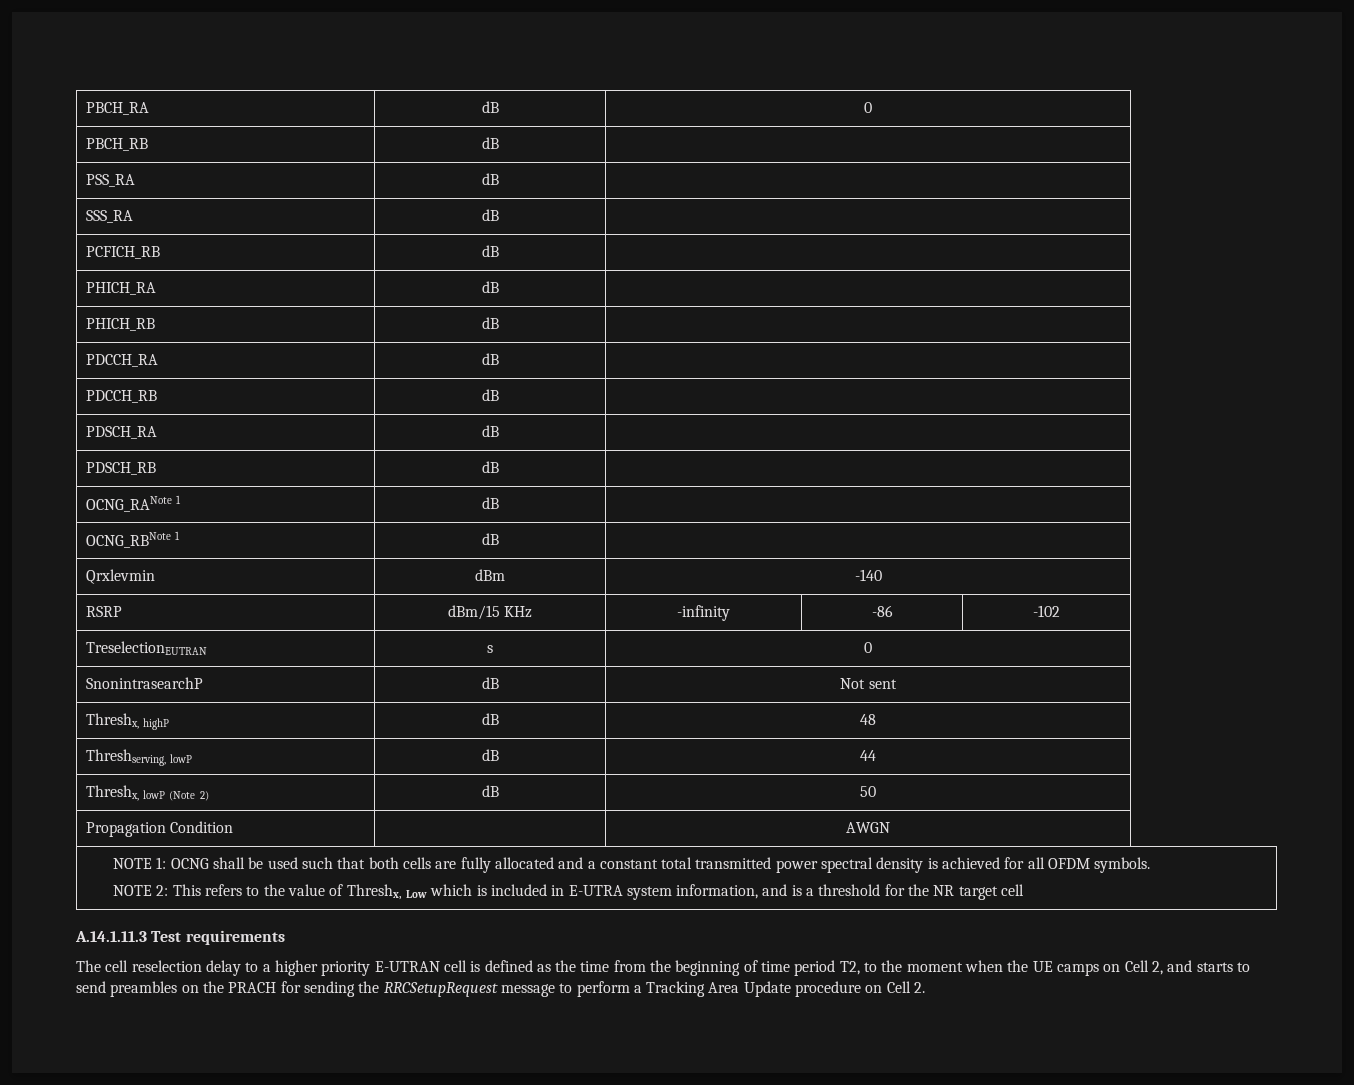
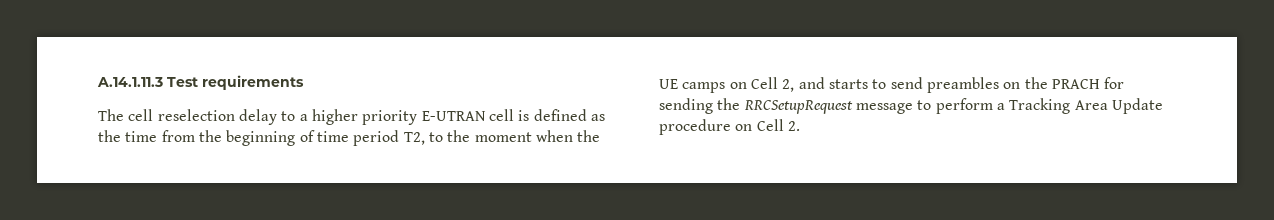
- PBCH_RA | dB | 0
- PBCH_RB | dB |
- PSS_RA | dB |
- SSS_RA | dB |
- PCFICH_RB | dB |
- PHICH_RA | dB |
- PHICH_RB | dB |
- PDCCH_RA | dB |
- PDCCH_RB | dB |
- PDSCH_RA | dB |
- PDSCH_RB | dB |
- OCNG_RANote 1 | dB |
- OCNG_RBNote 1 | dB |
- Qrxlevmin | dBm | -140
- RSRP | dBm/15 KHz | -infinity | -86 | -102
- TreselectionEUTRAN | s | 0
- SnonintrasearchP | dB | Not sent
- Threshx, highP | dB | 48
- Threshserving, lowP | dB | 44
- Threshx, lowP (Note 2) | dB | 50
- Propagation Condition | | AWGN
- NOTE 1: OCNG shall be used such that both cells are fully allocated and a constant total transmitted power spectral density is achieved for all OFDM symbols.
- NOTE 2: This refers to the value of Threshx, Low which is included in E-UTRA system information, and is a threshold for the NR target cell

